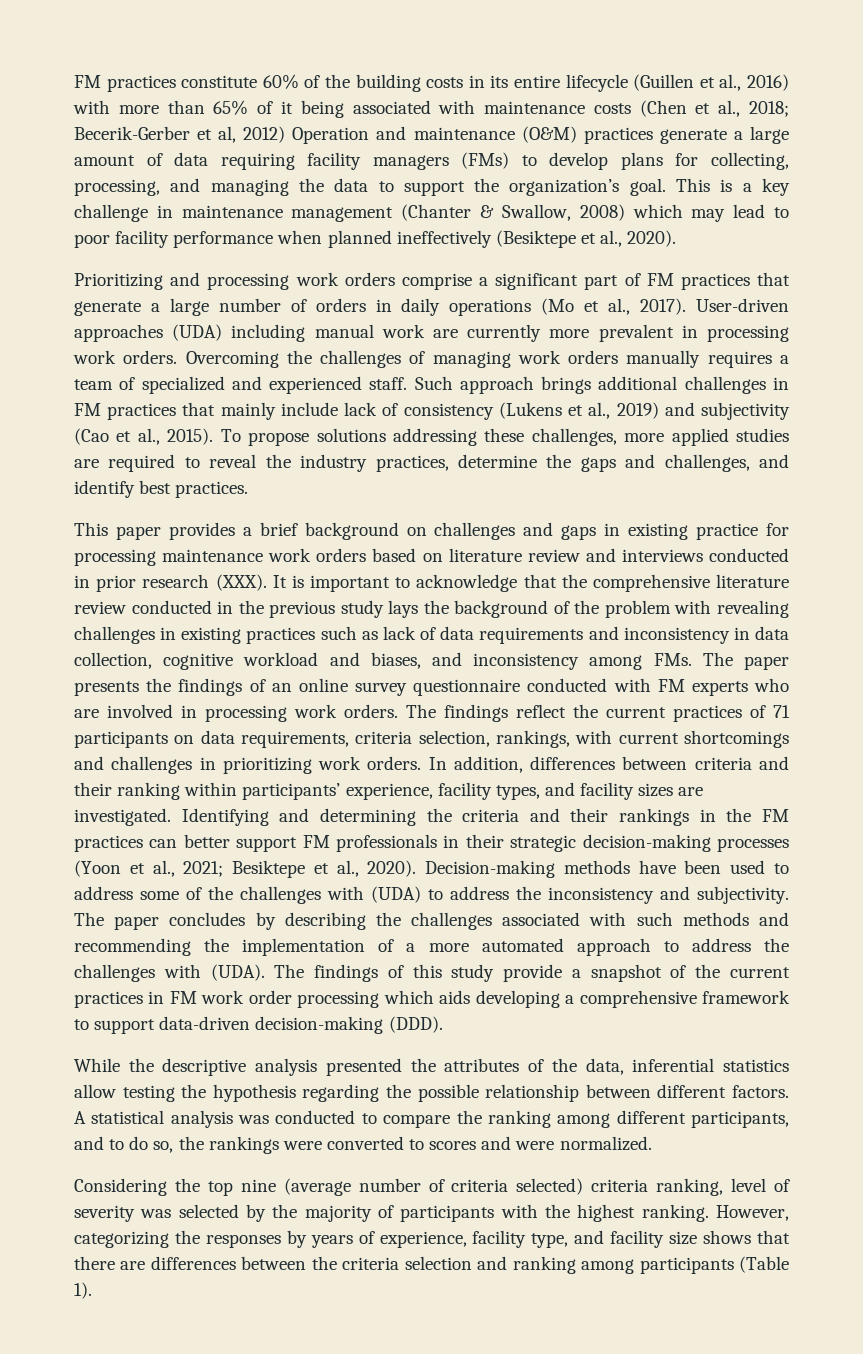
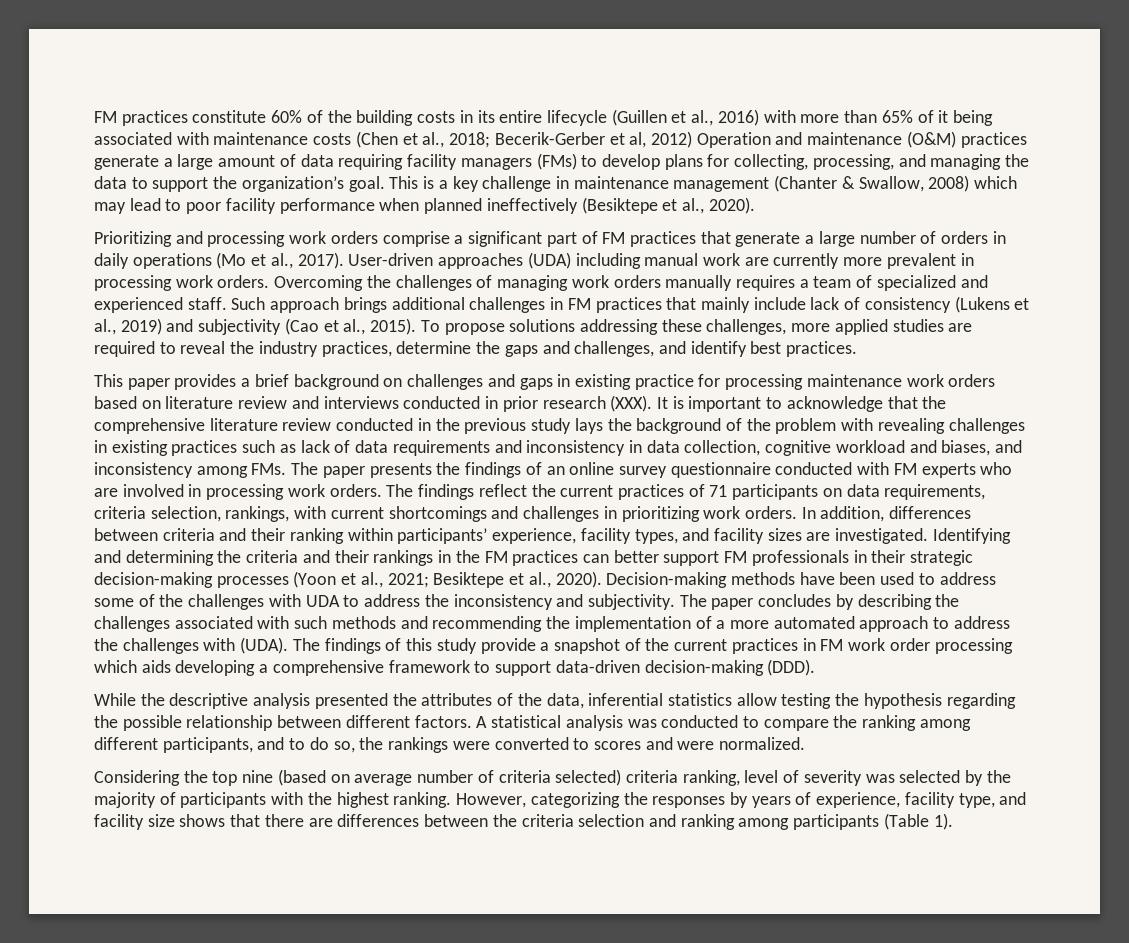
- Decision-making methods have been used to address some of the challenges with (UDA) to address the inconsistency and subjectivity.
+ Decision-making methods have been used to address some of the challenges with UDA to address the inconsistency and subjectivity.
- Considering the top nine (average number of criteria selected) criteria ranking, level of severity was selected by the majority of participants with the highest ranking.
+ Considering the top nine (based on average number of criteria selected) criteria ranking, level of severity was selected by the majority of participants with the highest ranking.

